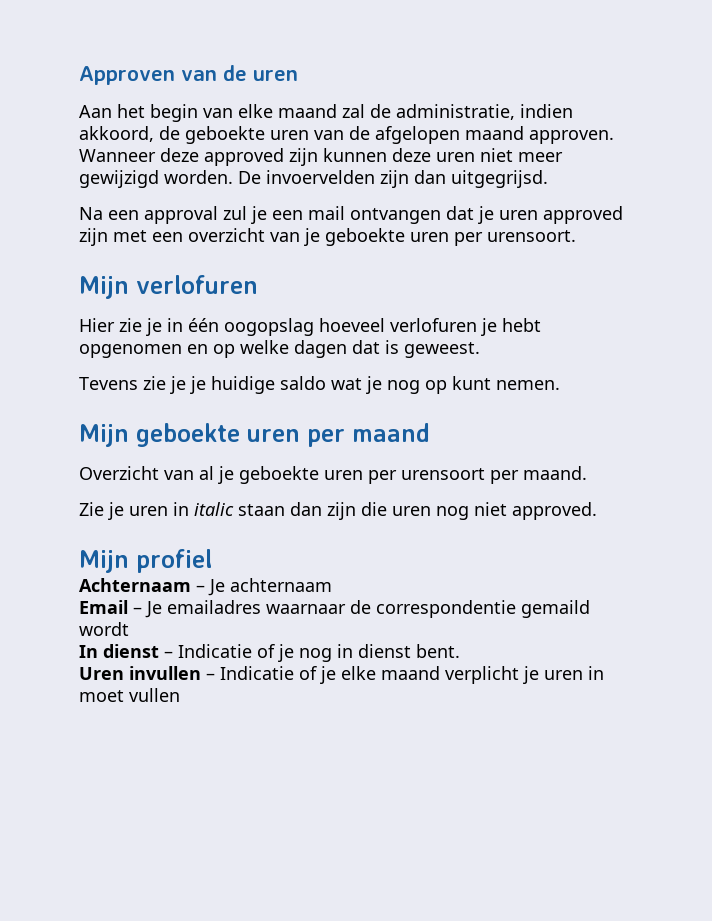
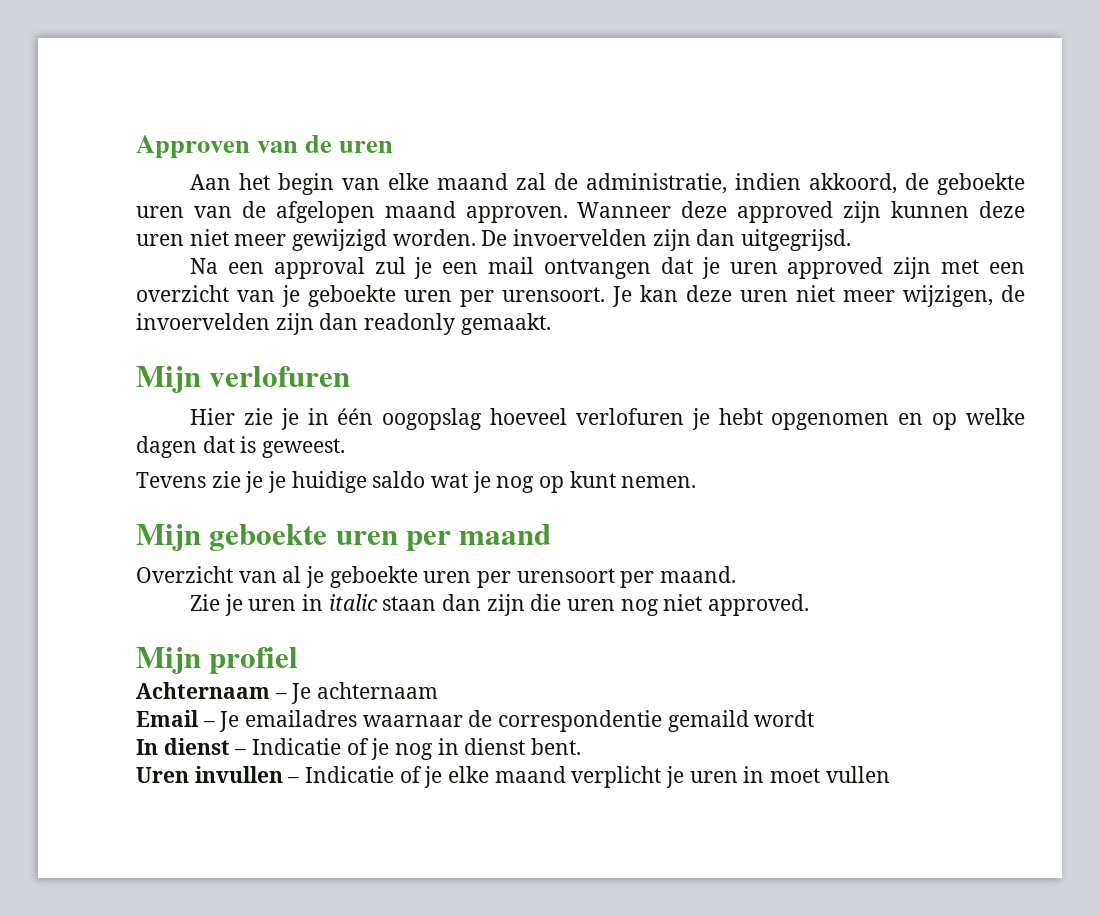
+ Je kan deze uren niet meer wijzigen, de invoervelden zijn dan readonly gemaakt.

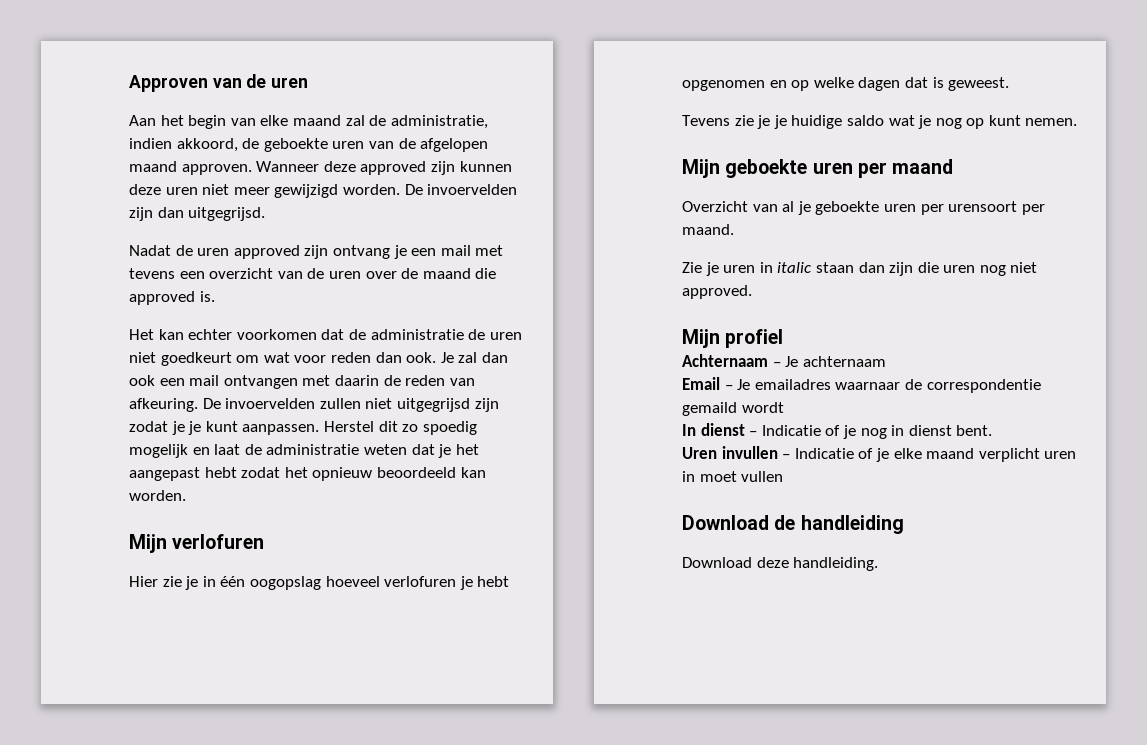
- Na een approval zul je een mail ontvangen dat je uren approved zijn met een overzicht van je geboekte uren per urensoort. Je kan deze uren niet meer wijzigen, de invoervelden zijn dan readonly gemaakt.
+ Nadat de uren approved zijn ontvang je een mail met tevens een overzicht van de uren over de maand die approved is.
+ Het kan echter voorkomen dat de administratie de uren niet goedkeurt om wat voor reden dan ook. Je zal dan ook een mail ontvangen met daarin de reden van afkeuring. De invoervelden zullen niet uitgegrijsd zijn zodat je je kunt aanpassen. Herstel dit zo spoedig mogelijk en laat de administratie weten dat je het aangepast hebt zodat het opnieuw beoordeeld kan worden.
- Uren invullen – Indicatie of je elke maand verplicht je uren in moet vullen
+ Uren invullen – Indicatie of je elke maand verplicht uren in moet vullen
+ Download de handleiding
+ Download deze handleiding.

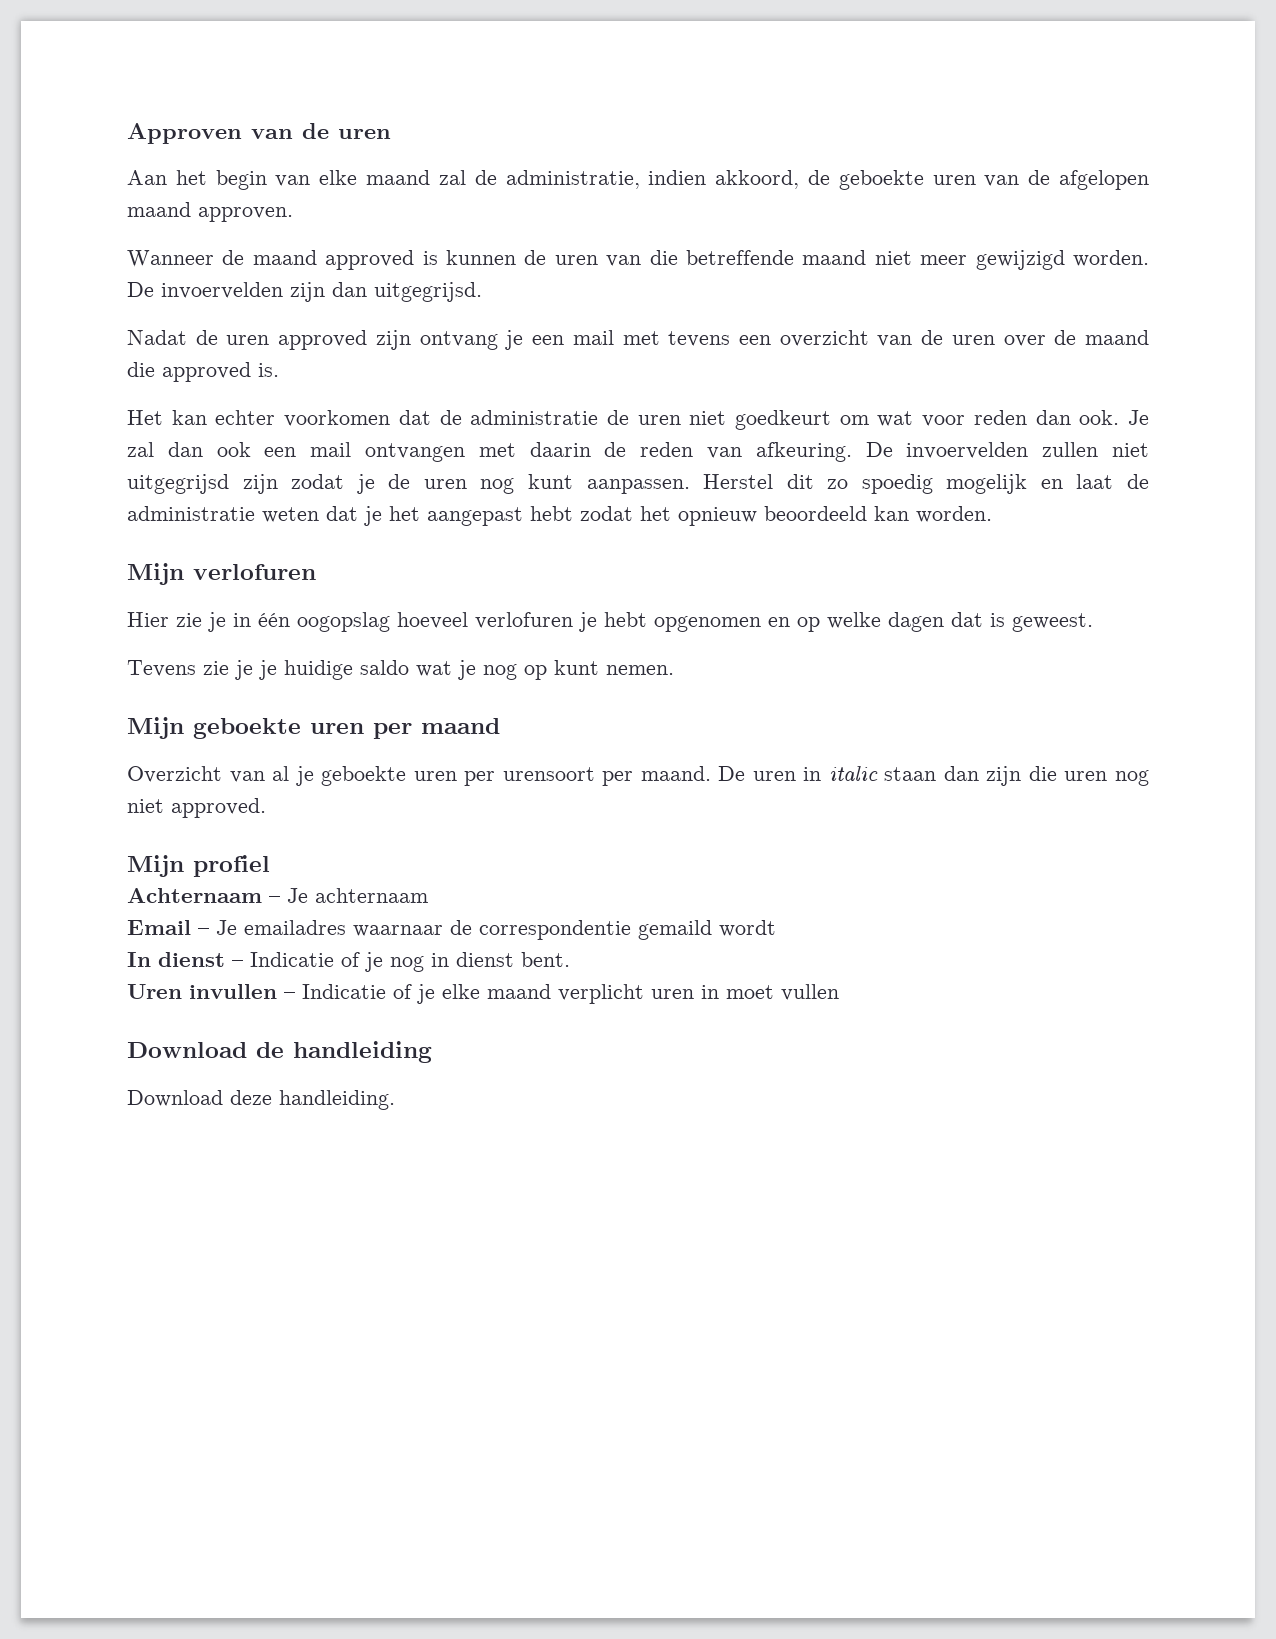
- Aan het begin van elke maand zal de administratie, indien akkoord, de geboekte uren van de afgelopen maand approven. Wanneer deze approved zijn kunnen deze uren niet meer gewijzigd worden.
+ Aan het begin van elke maand zal de administratie, indien akkoord, de geboekte uren van de afgelopen maand approven.
+ Wanneer de maand approved is kunnen de uren van die betreffende maand niet meer gewijzigd worden.
- De invoervelden zullen niet uitgegrijsd zijn zodat je je kunt aanpassen.
+ De invoervelden zullen niet uitgegrijsd zijn zodat je de uren nog kunt aanpassen.
- Overzicht van al je geboekte uren per urensoort per maand.
- Zie je uren in italic staan dan zijn die uren nog niet approved.
+ Overzicht van al je geboekte uren per urensoort per maand. De uren in italic staan dan zijn die uren nog niet approved.

